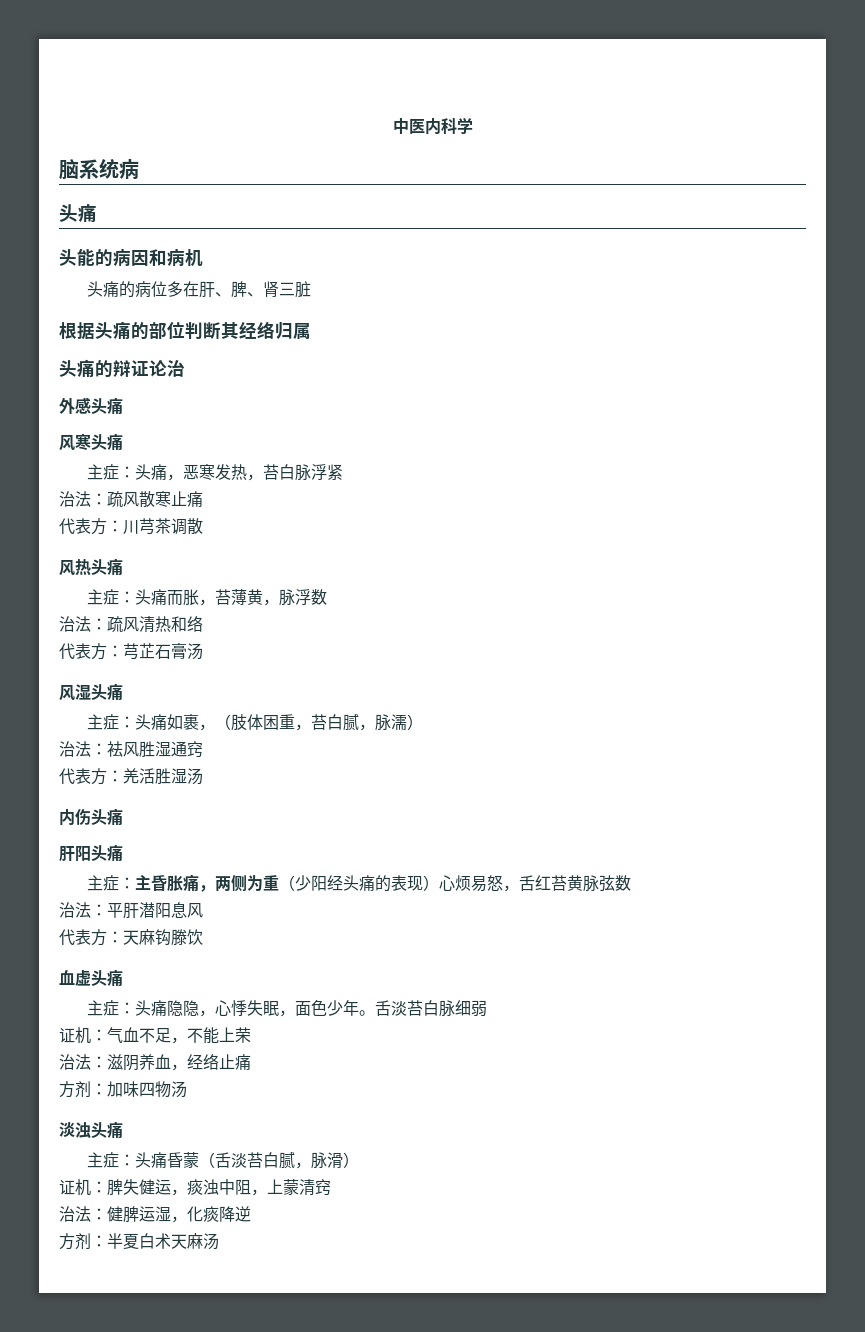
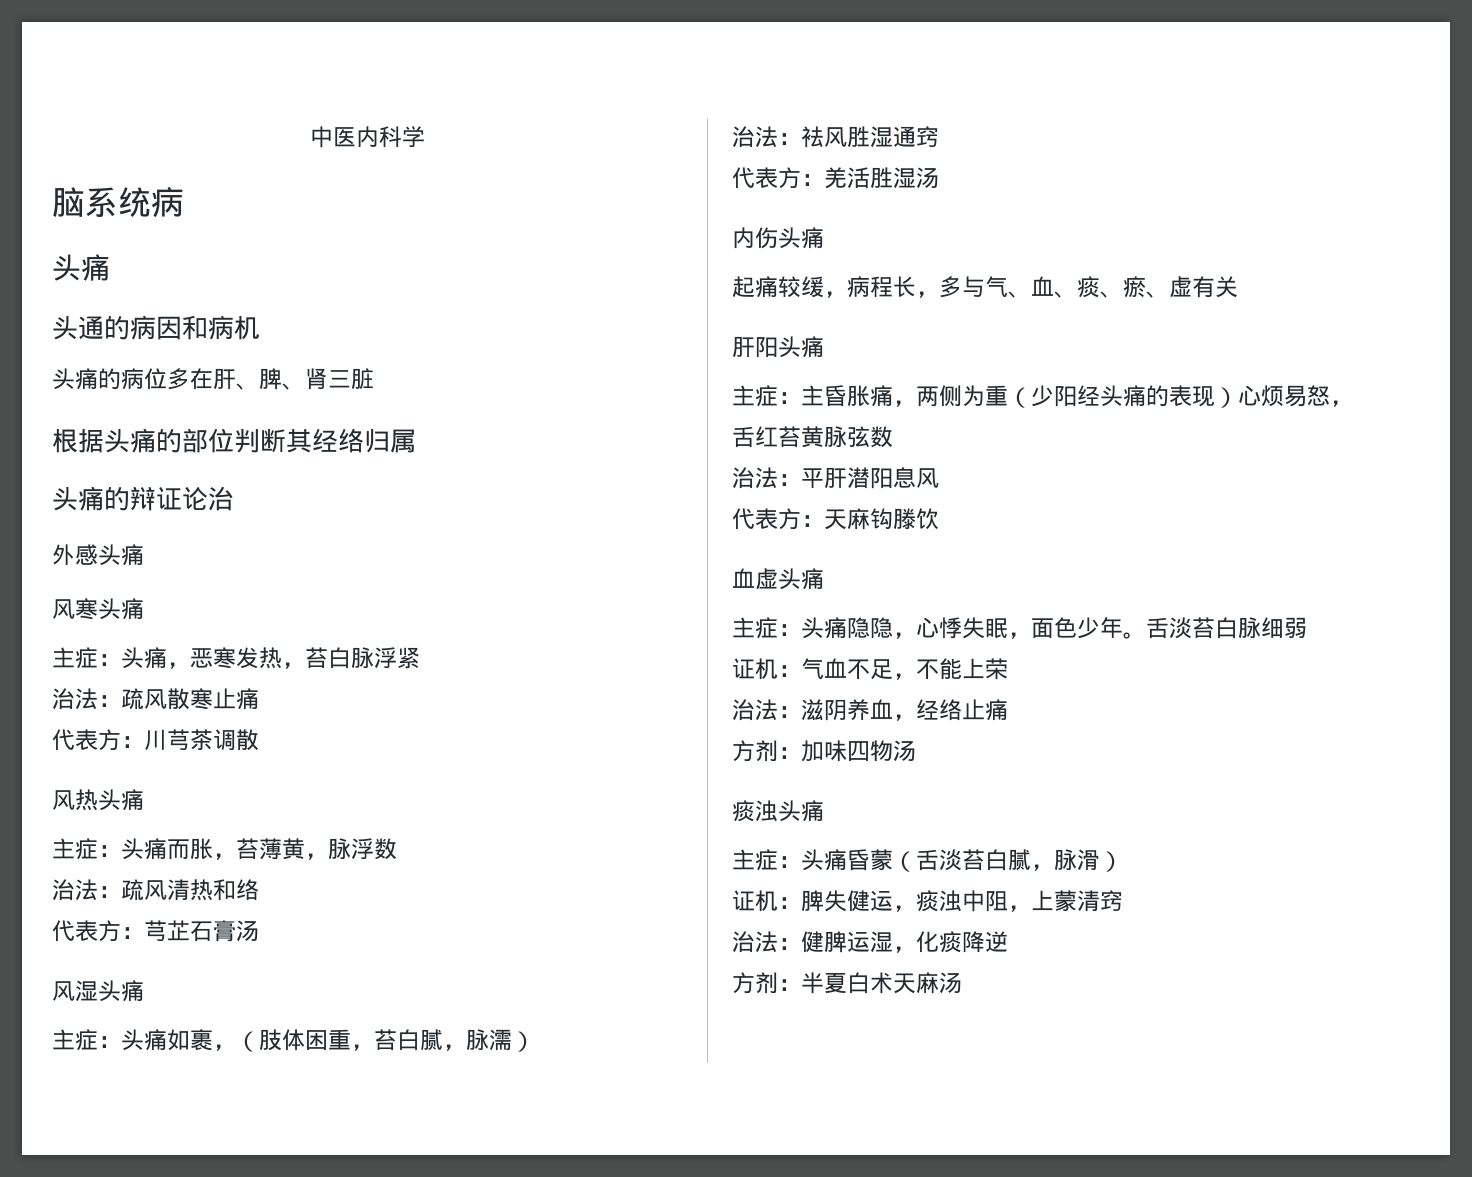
- 头能的病因和病机
+ 头通的病因和病机
+ 起痛较缓，病程长，多与气、血、痰、瘀、虚有关
- 淡浊头痛
+ 痰浊头痛

